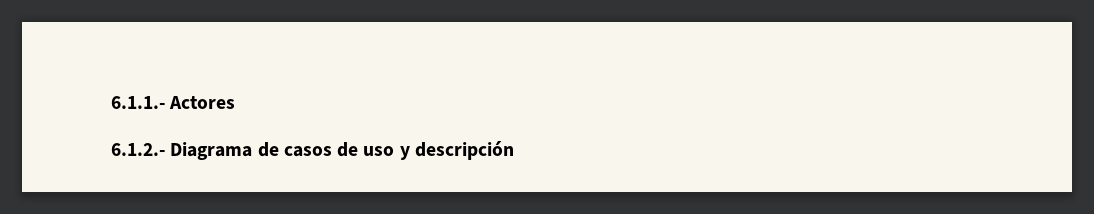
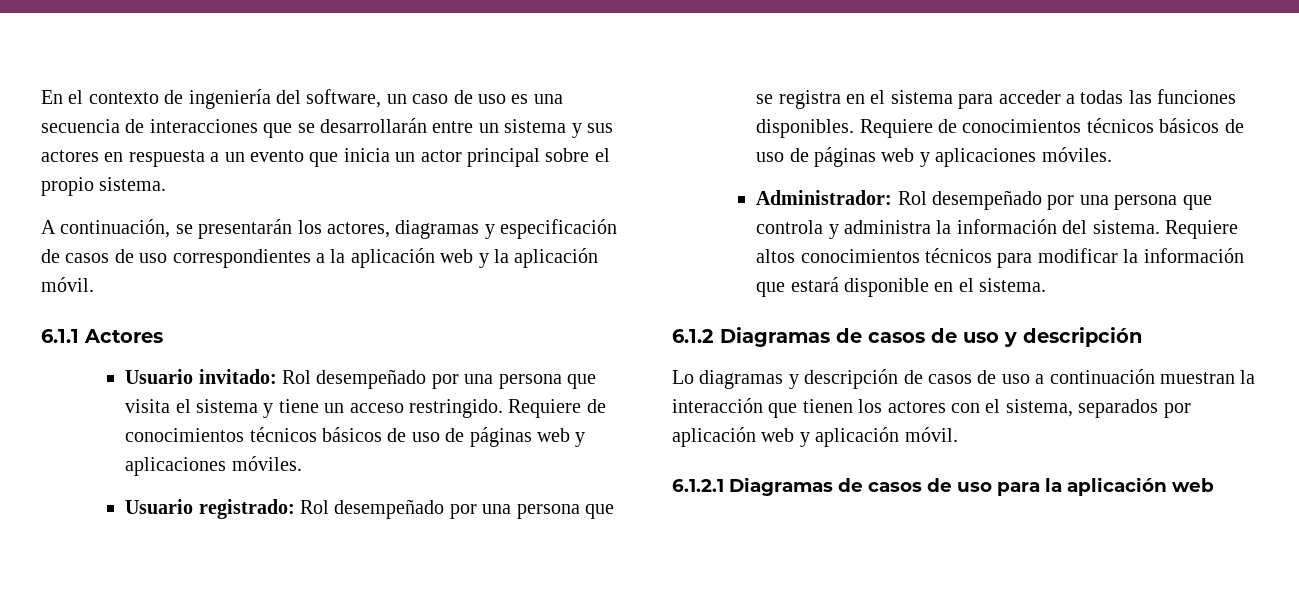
- 6.1.1.- Actores
- 6.1.2.- Diagrama de casos de uso y descripción
+ En el contexto de ingeniería del software, un caso de uso es una secuencia de interacciones que se desarrollarán entre un sistema y sus actores en respuesta a un evento que inicia un actor principal sobre el propio sistema.
+ A continuación, se presentarán los actores, diagramas y especificación de casos de uso correspondientes a la aplicación web y la aplicación móvil.
+ 6.1.1 Actores
+ Usuario invitado: Rol desempeñado por una persona que visita el sistema y tiene un acceso restringido. Requiere de conocimientos técnicos básicos de uso de páginas web y aplicaciones móviles.
+ Usuario registrado: Rol desempeñado por una persona que se registra en el sistema para acceder a todas las funciones disponibles. Requiere de conocimientos técnicos básicos de uso de páginas web y aplicaciones móviles.
+ Administrador: Rol desempeñado por una persona que controla y administra la información del sistema. Requiere altos conocimientos técnicos para modificar la información que estará disponible en el sistema.
+ 6.1.2 Diagramas de casos de uso y descripción
+ Lo diagramas y descripción de casos de uso a continuación muestran la interacción que tienen los actores con el sistema, separados por aplicación web y aplicación móvil.
+ 6.1.2.1 Diagramas de casos de uso para la aplicación web

